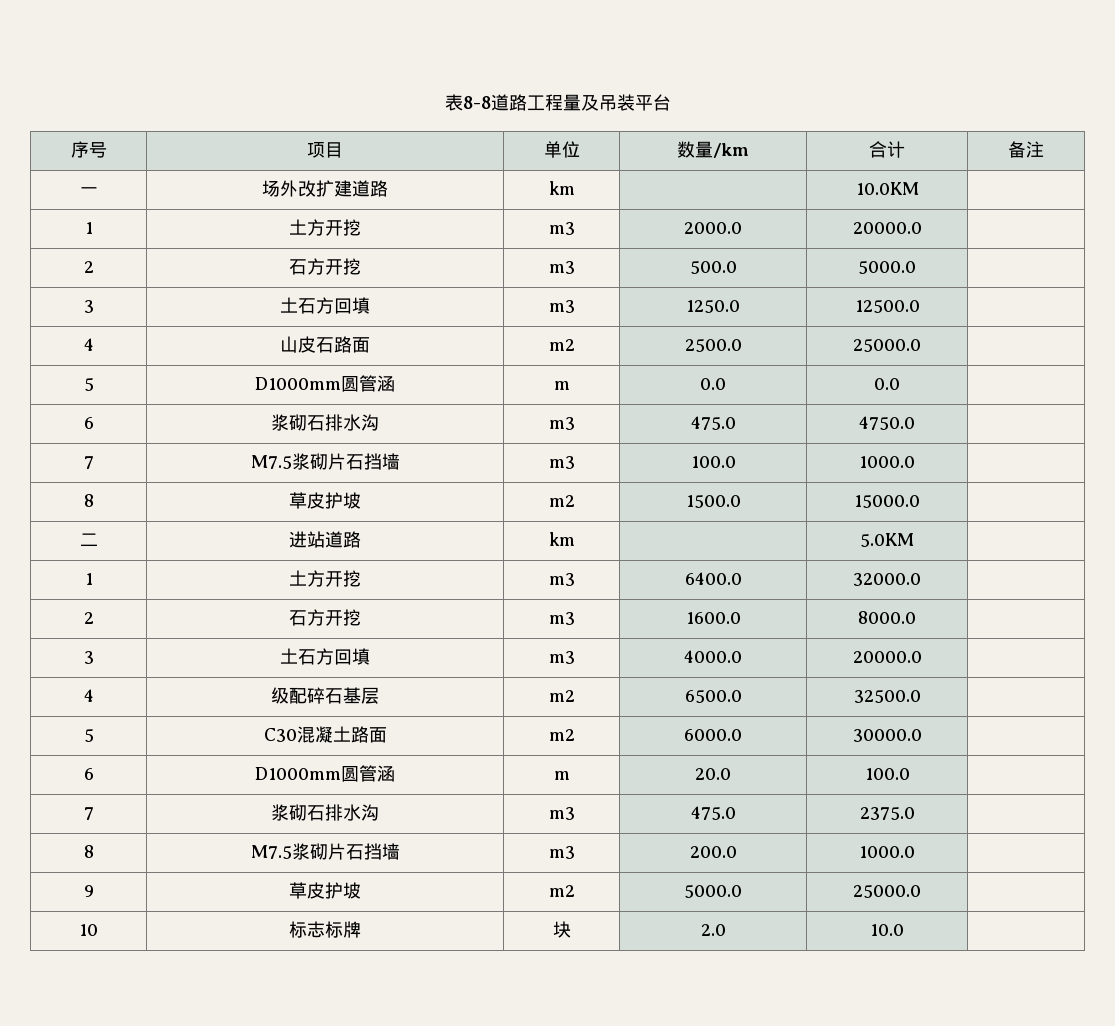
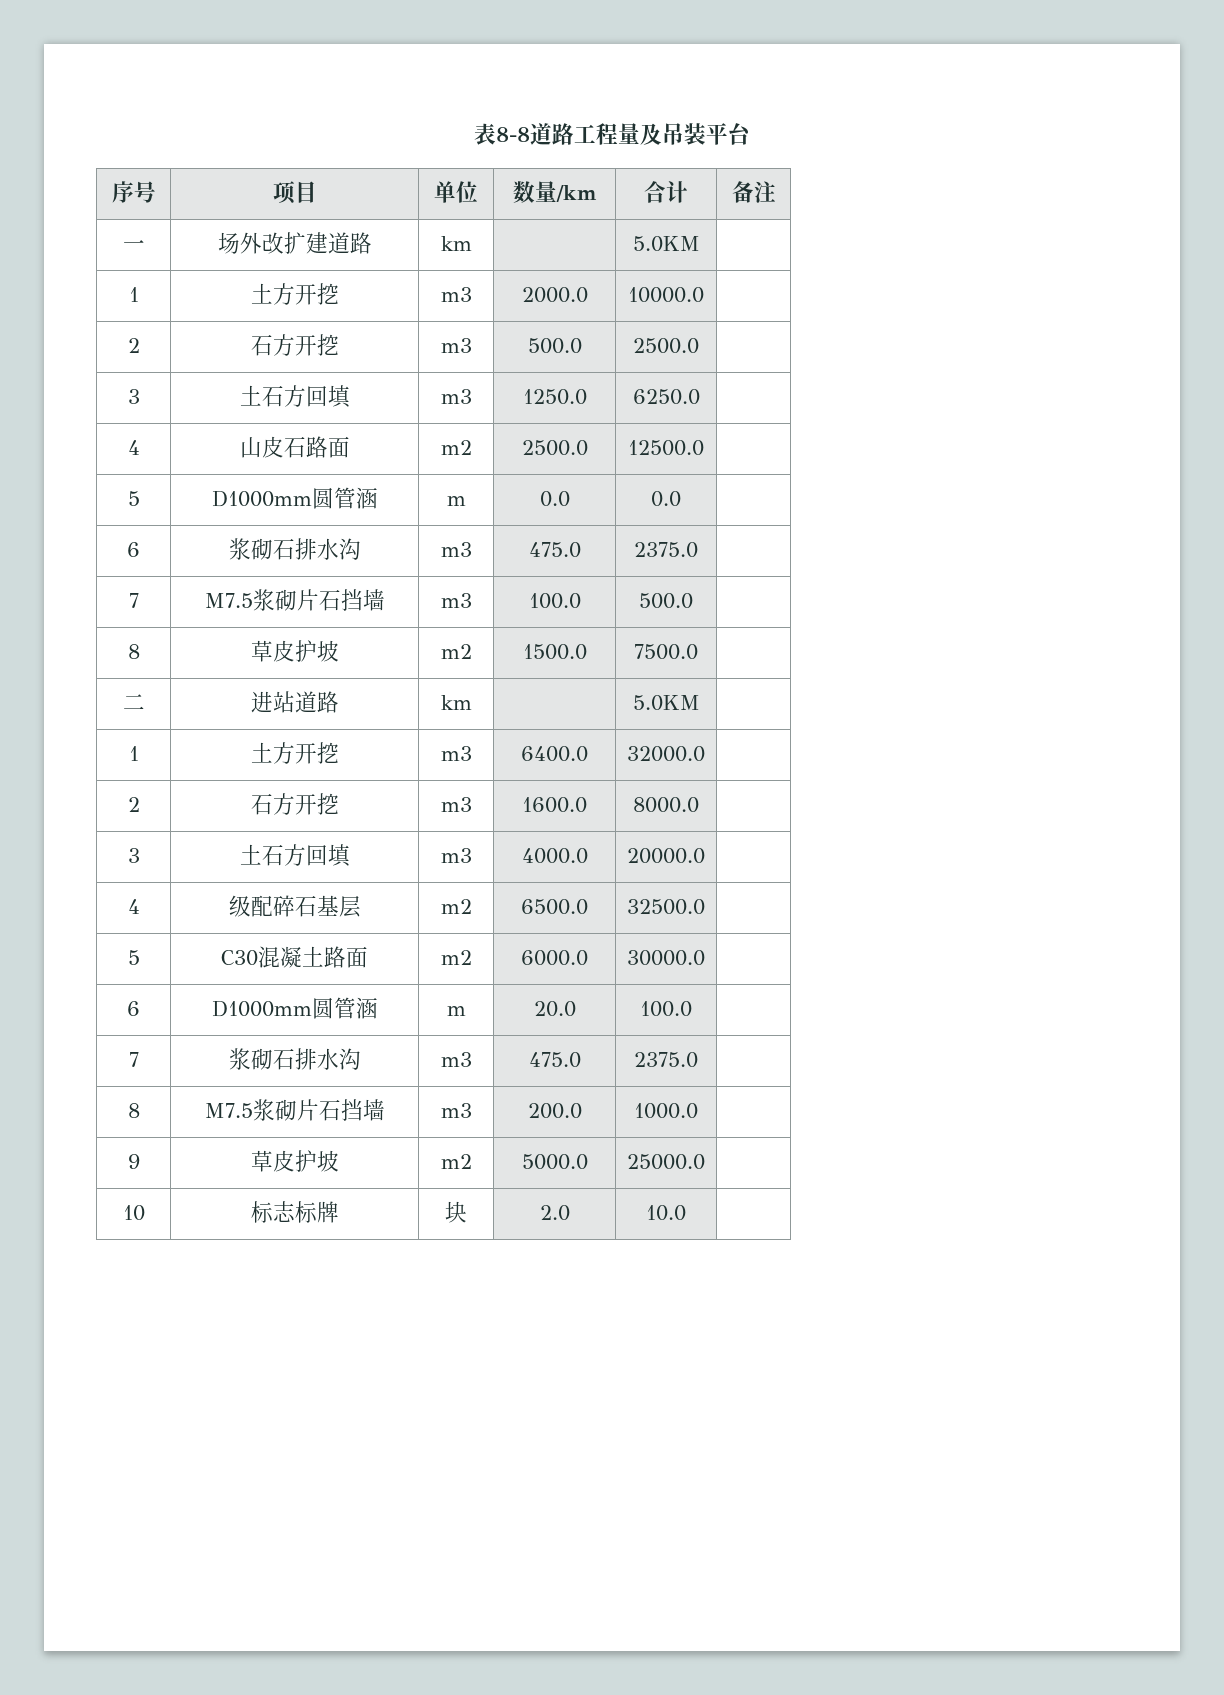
- 一 | 场外改扩建道路 | km | | 10.0KM |
+ 一 | 场外改扩建道路 | km | | 5.0KM |
- 1 | 土方开挖 | m3 | 2000.0 | 20000.0 |
+ 1 | 土方开挖 | m3 | 2000.0 | 10000.0 |
- 2 | 石方开挖 | m3 | 500.0 | 5000.0 |
+ 2 | 石方开挖 | m3 | 500.0 | 2500.0 |
- 3 | 土石方回填 | m3 | 1250.0 | 12500.0 |
+ 3 | 土石方回填 | m3 | 1250.0 | 6250.0 |
- 4 | 山皮石路面 | m2 | 2500.0 | 25000.0 |
+ 4 | 山皮石路面 | m2 | 2500.0 | 12500.0 |
- 6 | 浆砌石排水沟 | m3 | 475.0 | 4750.0 |
+ 6 | 浆砌石排水沟 | m3 | 475.0 | 2375.0 |
- 7 | M7.5浆砌片石挡墙 | m3 | 100.0 | 1000.0 |
+ 7 | M7.5浆砌片石挡墙 | m3 | 100.0 | 500.0 |
- 8 | 草皮护坡 | m2 | 1500.0 | 15000.0 |
+ 8 | 草皮护坡 | m2 | 1500.0 | 7500.0 |

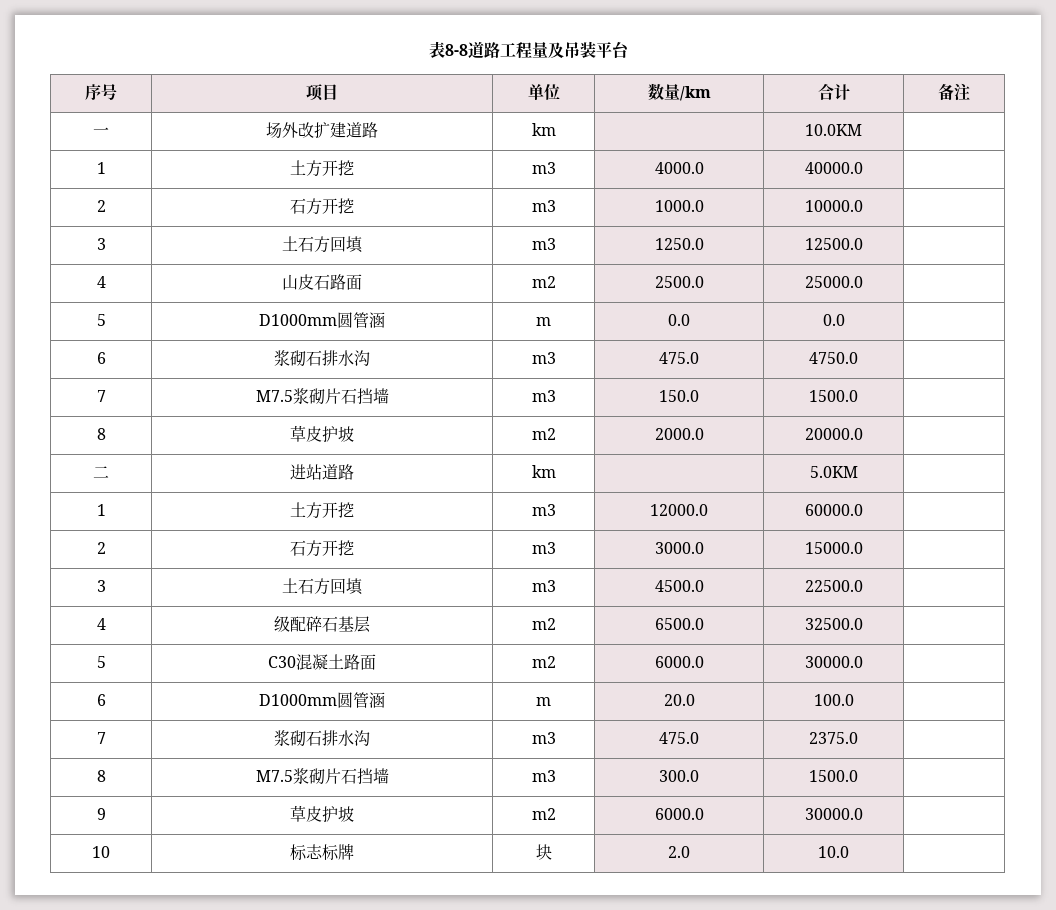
- 一 | 场外改扩建道路 | km | | 5.0KM |
- 1 | 土方开挖 | m3 | 2000.0 | 10000.0 |
- 2 | 石方开挖 | m3 | 500.0 | 2500.0 |
+ 一 | 场外改扩建道路 | km | | 10.0KM |
+ 1 | 土方开挖 | m3 | 4000.0 | 40000.0 |
+ 2 | 石方开挖 | m3 | 1000.0 | 10000.0 |
- 3 | 土石方回填 | m3 | 1250.0 | 6250.0 |
+ 3 | 土石方回填 | m3 | 1250.0 | 12500.0 |
- 4 | 山皮石路面 | m2 | 2500.0 | 12500.0 |
+ 4 | 山皮石路面 | m2 | 2500.0 | 25000.0 |
- 6 | 浆砌石排水沟 | m3 | 475.0 | 2375.0 |
+ 6 | 浆砌石排水沟 | m3 | 475.0 | 4750.0 |
- 7 | M7.5浆砌片石挡墙 | m3 | 100.0 | 500.0 |
+ 7 | M7.5浆砌片石挡墙 | m3 | 150.0 | 1500.0 |
- 8 | 草皮护坡 | m2 | 1500.0 | 7500.0 |
+ 8 | 草皮护坡 | m2 | 2000.0 | 20000.0 |
- 1 | 土方开挖 | m3 | 6400.0 | 32000.0 |
- 2 | 石方开挖 | m3 | 1600.0 | 8000.0 |
- 3 | 土石方回填 | m3 | 4000.0 | 20000.0 |
+ 1 | 土方开挖 | m3 | 12000.0 | 60000.0 |
+ 2 | 石方开挖 | m3 | 3000.0 | 15000.0 |
+ 3 | 土石方回填 | m3 | 4500.0 | 22500.0 |
- 8 | M7.5浆砌片石挡墙 | m3 | 200.0 | 1000.0 |
+ 8 | M7.5浆砌片石挡墙 | m3 | 300.0 | 1500.0 |
- 9 | 草皮护坡 | m2 | 5000.0 | 25000.0 |
+ 9 | 草皮护坡 | m2 | 6000.0 | 30000.0 |

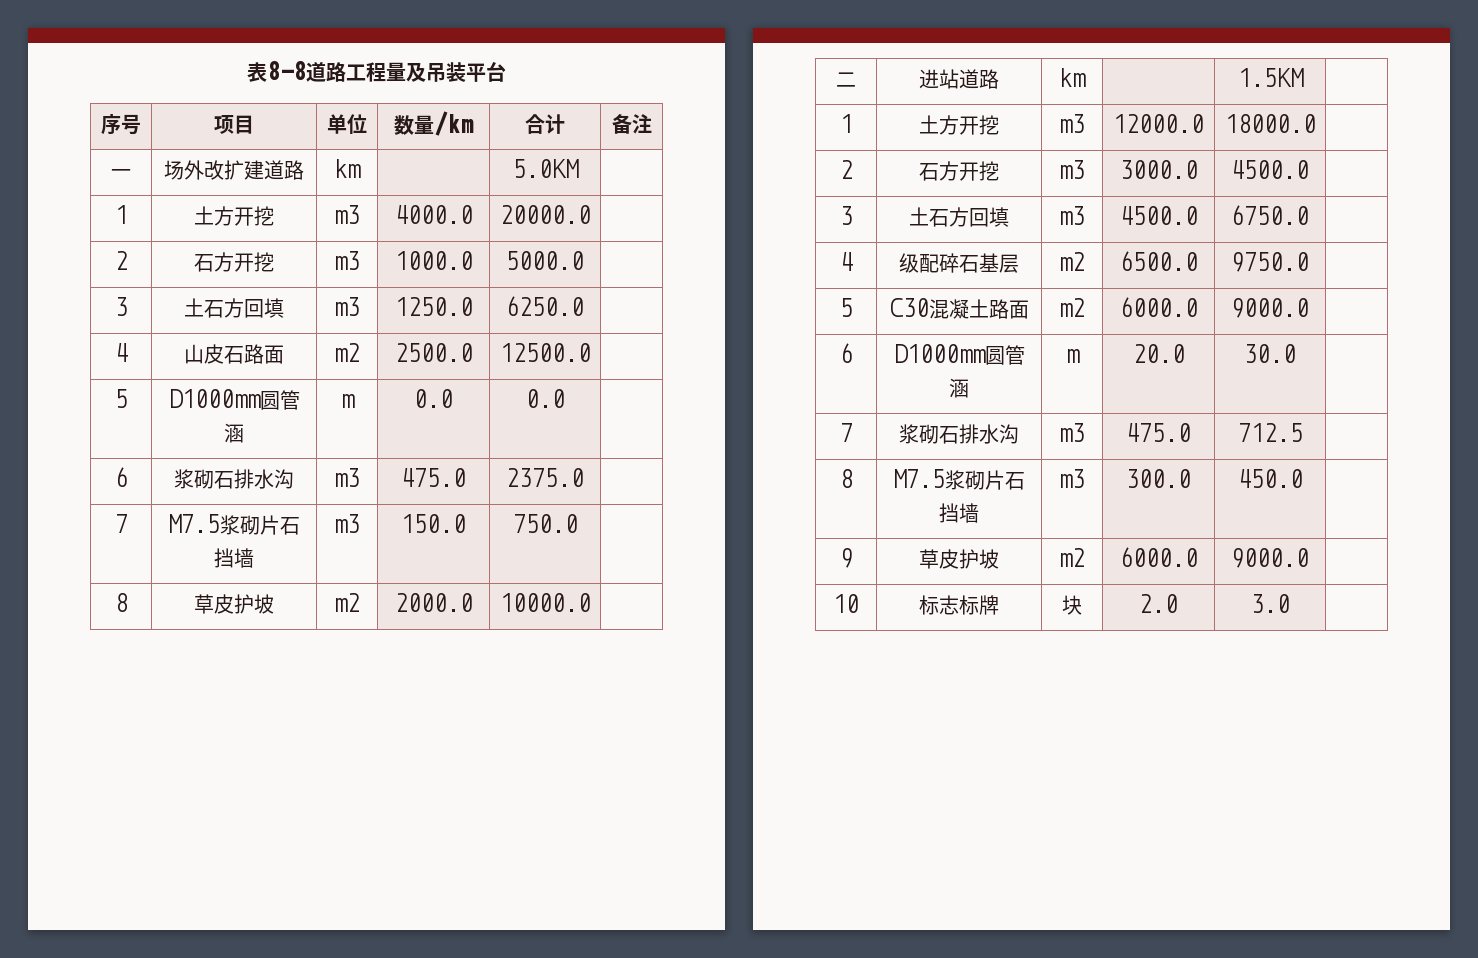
- 一 | 场外改扩建道路 | km | | 10.0KM |
+ 一 | 场外改扩建道路 | km | | 5.0KM |
- 1 | 土方开挖 | m3 | 4000.0 | 40000.0 |
+ 1 | 土方开挖 | m3 | 4000.0 | 20000.0 |
- 2 | 石方开挖 | m3 | 1000.0 | 10000.0 |
+ 2 | 石方开挖 | m3 | 1000.0 | 5000.0 |
- 3 | 土石方回填 | m3 | 1250.0 | 12500.0 |
+ 3 | 土石方回填 | m3 | 1250.0 | 6250.0 |
- 4 | 山皮石路面 | m2 | 2500.0 | 25000.0 |
+ 4 | 山皮石路面 | m2 | 2500.0 | 12500.0 |
- 6 | 浆砌石排水沟 | m3 | 475.0 | 4750.0 |
+ 6 | 浆砌石排水沟 | m3 | 475.0 | 2375.0 |
- 7 | M7.5浆砌片石挡墙 | m3 | 150.0 | 1500.0 |
+ 7 | M7.5浆砌片石挡墙 | m3 | 150.0 | 750.0 |
- 8 | 草皮护坡 | m2 | 2000.0 | 20000.0 |
+ 8 | 草皮护坡 | m2 | 2000.0 | 10000.0 |
- 二 | 进站道路 | km | | 5.0KM |
+ 二 | 进站道路 | km | | 1.5KM |
- 1 | 土方开挖 | m3 | 12000.0 | 60000.0 |
+ 1 | 土方开挖 | m3 | 12000.0 | 18000.0 |
- 2 | 石方开挖 | m3 | 3000.0 | 15000.0 |
+ 2 | 石方开挖 | m3 | 3000.0 | 4500.0 |
- 3 | 土石方回填 | m3 | 4500.0 | 22500.0 |
+ 3 | 土石方回填 | m3 | 4500.0 | 6750.0 |
- 4 | 级配碎石基层 | m2 | 6500.0 | 32500.0 |
+ 4 | 级配碎石基层 | m2 | 6500.0 | 9750.0 |
- 5 | C30混凝土路面 | m2 | 6000.0 | 30000.0 |
+ 5 | C30混凝土路面 | m2 | 6000.0 | 9000.0 |
- 6 | D1000mm圆管涵 | m | 20.0 | 100.0 |
+ 6 | D1000mm圆管涵 | m | 20.0 | 30.0 |
- 7 | 浆砌石排水沟 | m3 | 475.0 | 2375.0 |
+ 7 | 浆砌石排水沟 | m3 | 475.0 | 712.5 |
- 8 | M7.5浆砌片石挡墙 | m3 | 300.0 | 1500.0 |
+ 8 | M7.5浆砌片石挡墙 | m3 | 300.0 | 450.0 |
- 9 | 草皮护坡 | m2 | 6000.0 | 30000.0 |
+ 9 | 草皮护坡 | m2 | 6000.0 | 9000.0 |
- 10 | 标志标牌 | 块 | 2.0 | 10.0 |
+ 10 | 标志标牌 | 块 | 2.0 | 3.0 |

